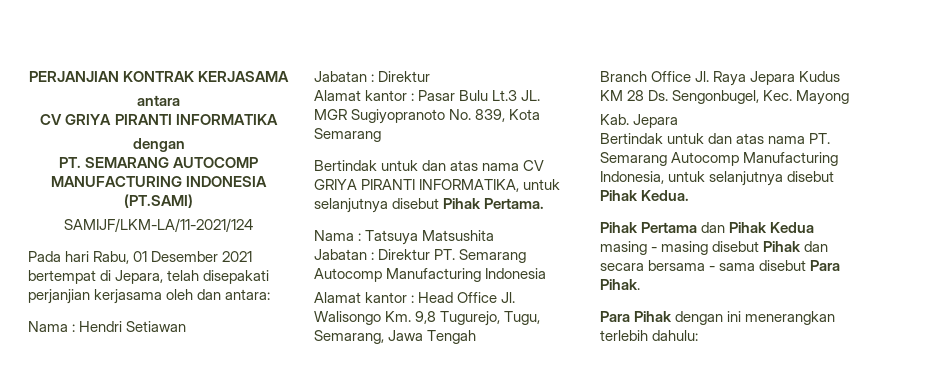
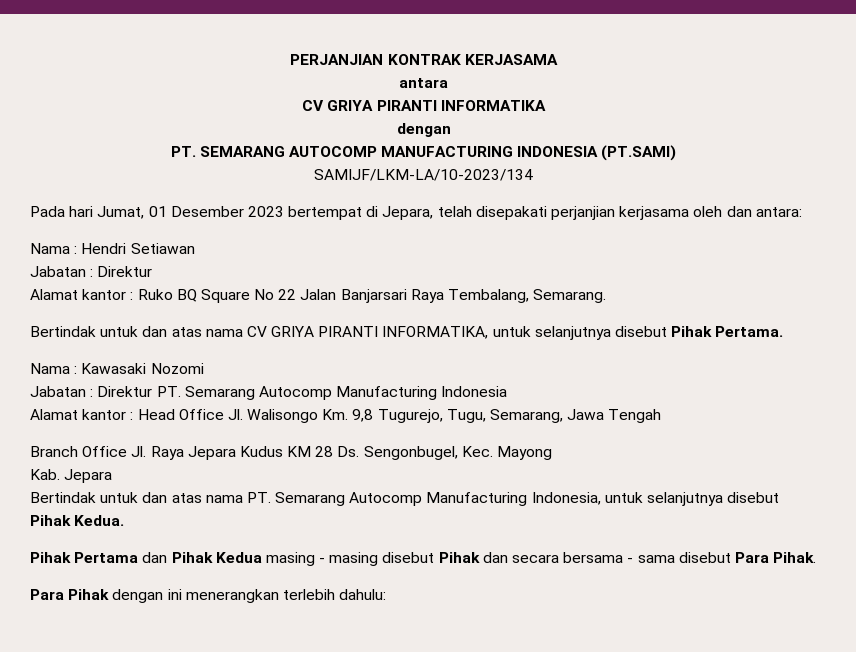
- SAMIJF/LKM-LA/11-2021/124
+ SAMIJF/LKM-LA/10-2023/134
- Pada hari Rabu, 01 Desember 2021 bertempat di Jepara, telah disepakati perjanjian kerjasama oleh dan antara:
+ Pada hari Jumat, 01 Desember 2023 bertempat di Jepara, telah disepakati perjanjian kerjasama oleh dan antara:
- Alamat kantor : Pasar Bulu Lt.3 JL. MGR Sugiyopranoto No. 839, Kota Semarang
+ Alamat kantor : Ruko BQ Square No 22 Jalan Banjarsari Raya Tembalang, Semarang.
- Nama : Tatsuya Matsushita
+ Nama : Kawasaki Nozomi

